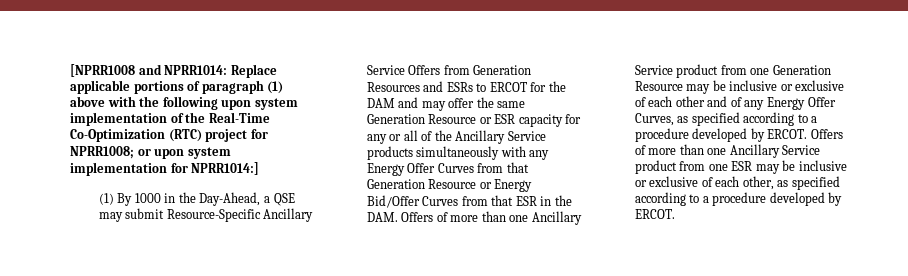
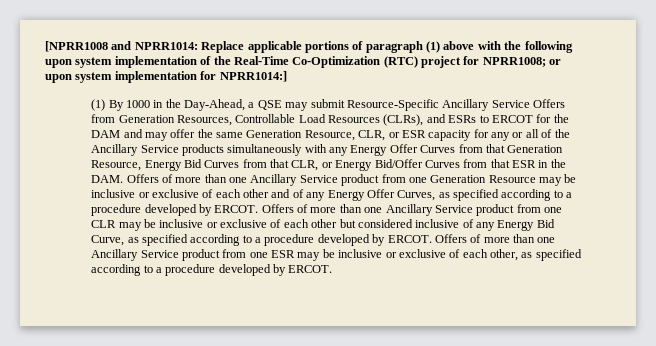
- (1) By 1000 in the Day-Ahead, a QSE may submit Resource-Specific Ancillary Service Offers from Generation Resources and ESRs to ERCOT for the DAM and may offer the same Generation Resource or ESR capacity for any or all of the Ancillary Service products simultaneously with any Energy Offer Curves from that Generation Resource or Energy Bid/Offer Curves from that ESR in the DAM. Offers of more than one Ancillary Service product from one Generation Resource may be inclusive or exclusive of each other and of any Energy Offer Curves, as specified according to a procedure developed by ERCOT.
+ (1) By 1000 in the Day-Ahead, a QSE may submit Resource-Specific Ancillary Service Offers from Generation Resources, Controllable Load Resources (CLRs), and ESRs to ERCOT for the DAM and may offer the same Generation Resource, CLR, or ESR capacity for any or all of the Ancillary Service products simultaneously with any Energy Offer Curves from that Generation Resource, Energy Bid Curves from that CLR, or Energy Bid/Offer Curves from that ESR in the DAM. Offers of more than one Ancillary Service product from one Generation Resource may be inclusive or exclusive of each other and of any Energy Offer Curves, as specified according to a procedure developed by ERCOT.
- Offers of more than one Ancillary Service product from one ESR may be inclusive or exclusive of each other, as specified according to a procedure developed by ERCOT.
+ Offers of more than one Ancillary Service product from one CLR may be inclusive or exclusive of each other but considered inclusive of any Energy Bid Curve, as specified according to a procedure developed by ERCOT. Offers of more than one Ancillary Service product from one ESR may be inclusive or exclusive of each other, as specified according to a procedure developed by ERCOT.

